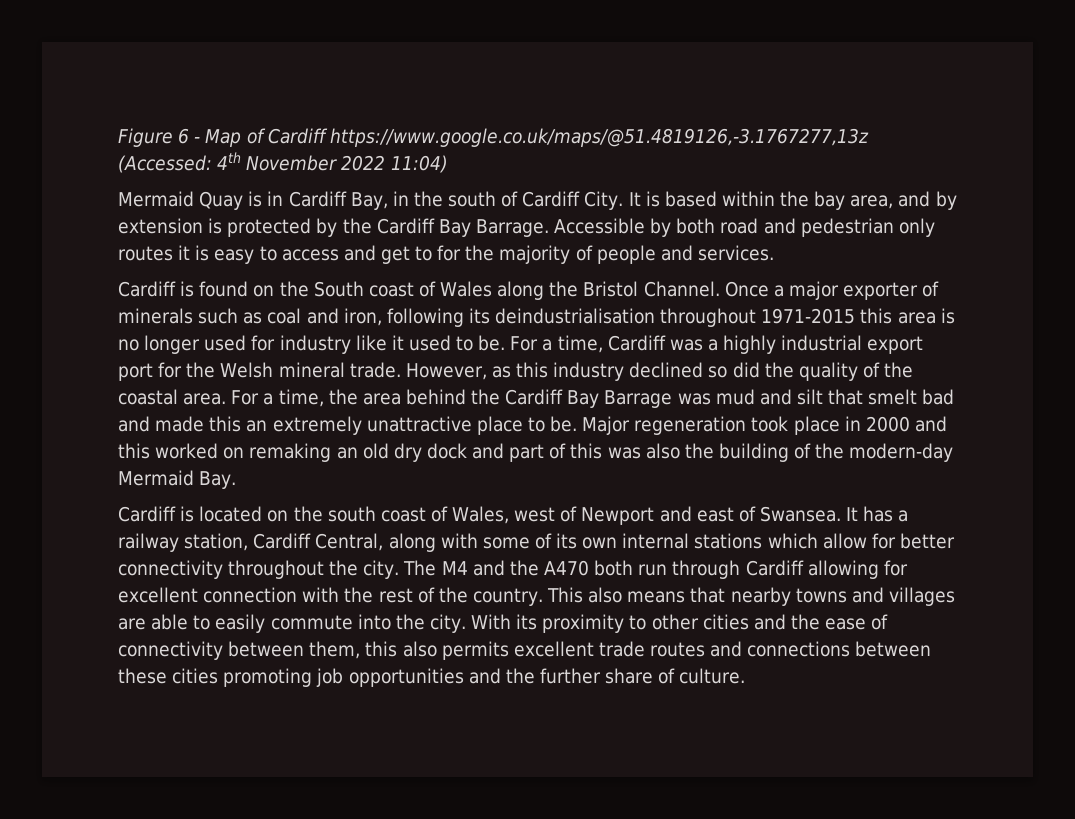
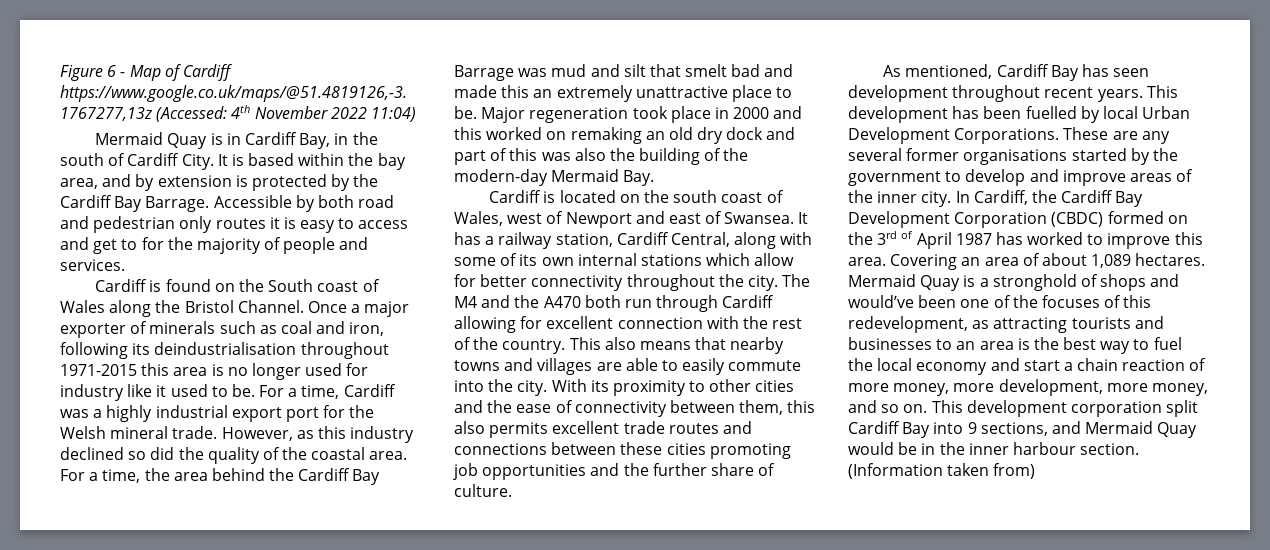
+ As mentioned, Cardiff Bay has seen development throughout recent years. This development has been fuelled by local Urban Development Corporations. These are any several former organisations started by the government to develop and improve areas of the inner city. In Cardiff, the Cardiff Bay Development Corporation (CBDC) formed on the 3rd of April 1987 has worked to improve this area. Covering an area of about 1,089 hectares. Mermaid Quay is a stronghold of shops and would’ve been one of the focuses of this redevelopment, as attracting tourists and businesses to an area is the best way to fuel the local economy and start a chain reaction of more money, more development, more money, and so on. This development corporation split Cardiff Bay into 9 sections, and Mermaid Quay would be in the inner harbour section. (Information taken from)

